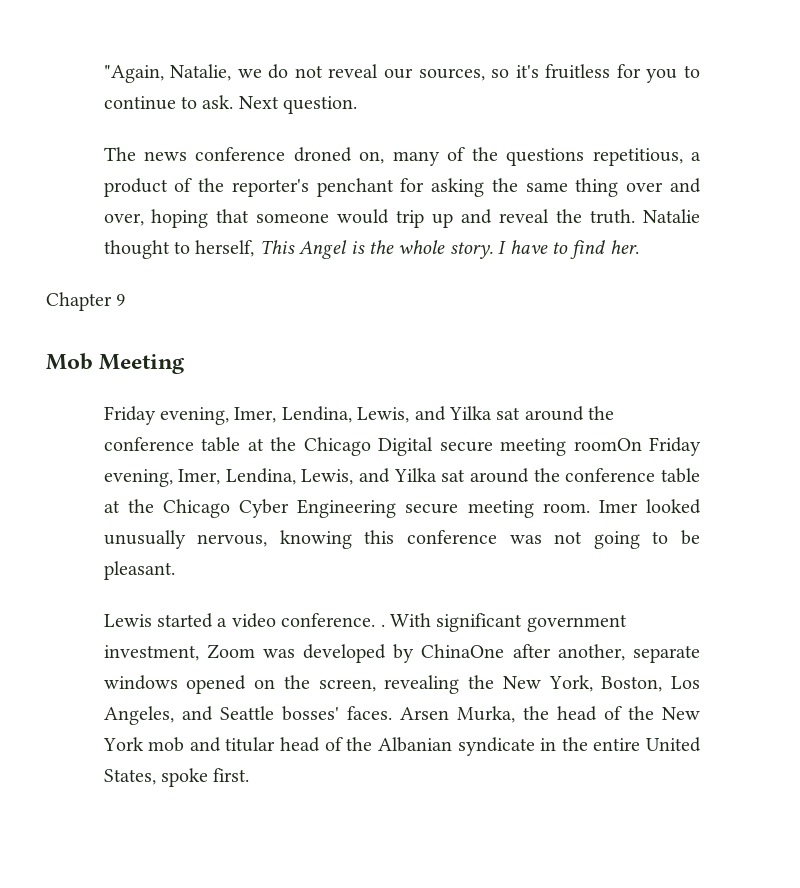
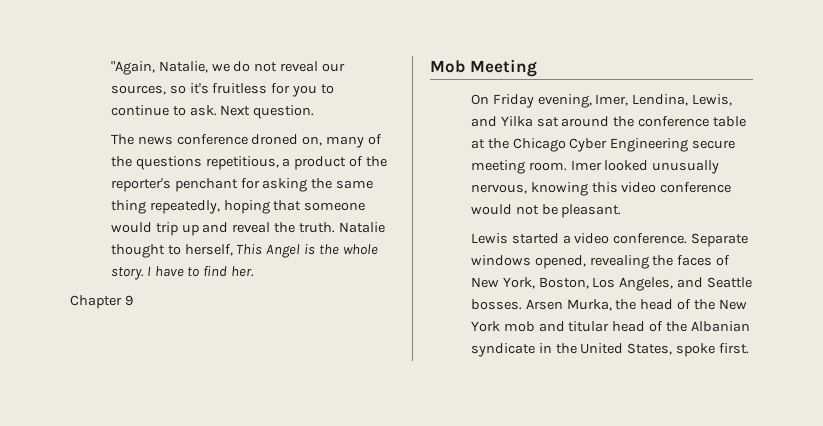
- The news conference droned on, many of the questions repetitious, a product of the reporter's penchant for asking the same thing over and over, hoping that someone would trip up and reveal the truth.
+ The news conference droned on, many of the questions repetitious, a product of the reporter's penchant for asking the same thing repeatedly, hoping that someone would trip up and reveal the truth.
- Friday evening, Imer, Lendina, Lewis, and Yilka sat around the conference table at the Chicago Digital secure meeting roomOn Friday evening, Imer, Lendina, Lewis, and Yilka sat around the conference table at the Chicago Cyber Engineering secure meeting room.
+ On Friday evening, Imer, Lendina, Lewis, and Yilka sat around the conference table at the Chicago Cyber Engineering secure meeting room.
- Imer looked unusually nervous, knowing this conference was not going to be pleasant.
+ Imer looked unusually nervous, knowing this video conference would not be pleasant.
- Lewis started a video conference. . With significant government investment, Zoom was developed by ChinaOne after another, separate windows opened on the screen, revealing the New York, Boston, Los Angeles, and Seattle bosses' faces.
+ Lewis started a video conference. Separate windows opened, revealing the faces of New York, Boston, Los Angeles, and Seattle bosses.
- Arsen Murka, the head of the New York mob and titular head of the Albanian syndicate in the entire United States, spoke first.
+ Arsen Murka, the head of the New York mob and titular head of the Albanian syndicate in the United States, spoke first.

